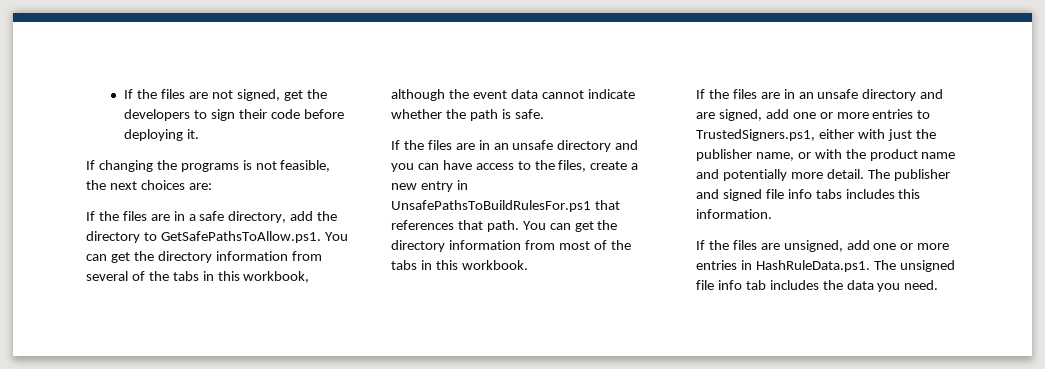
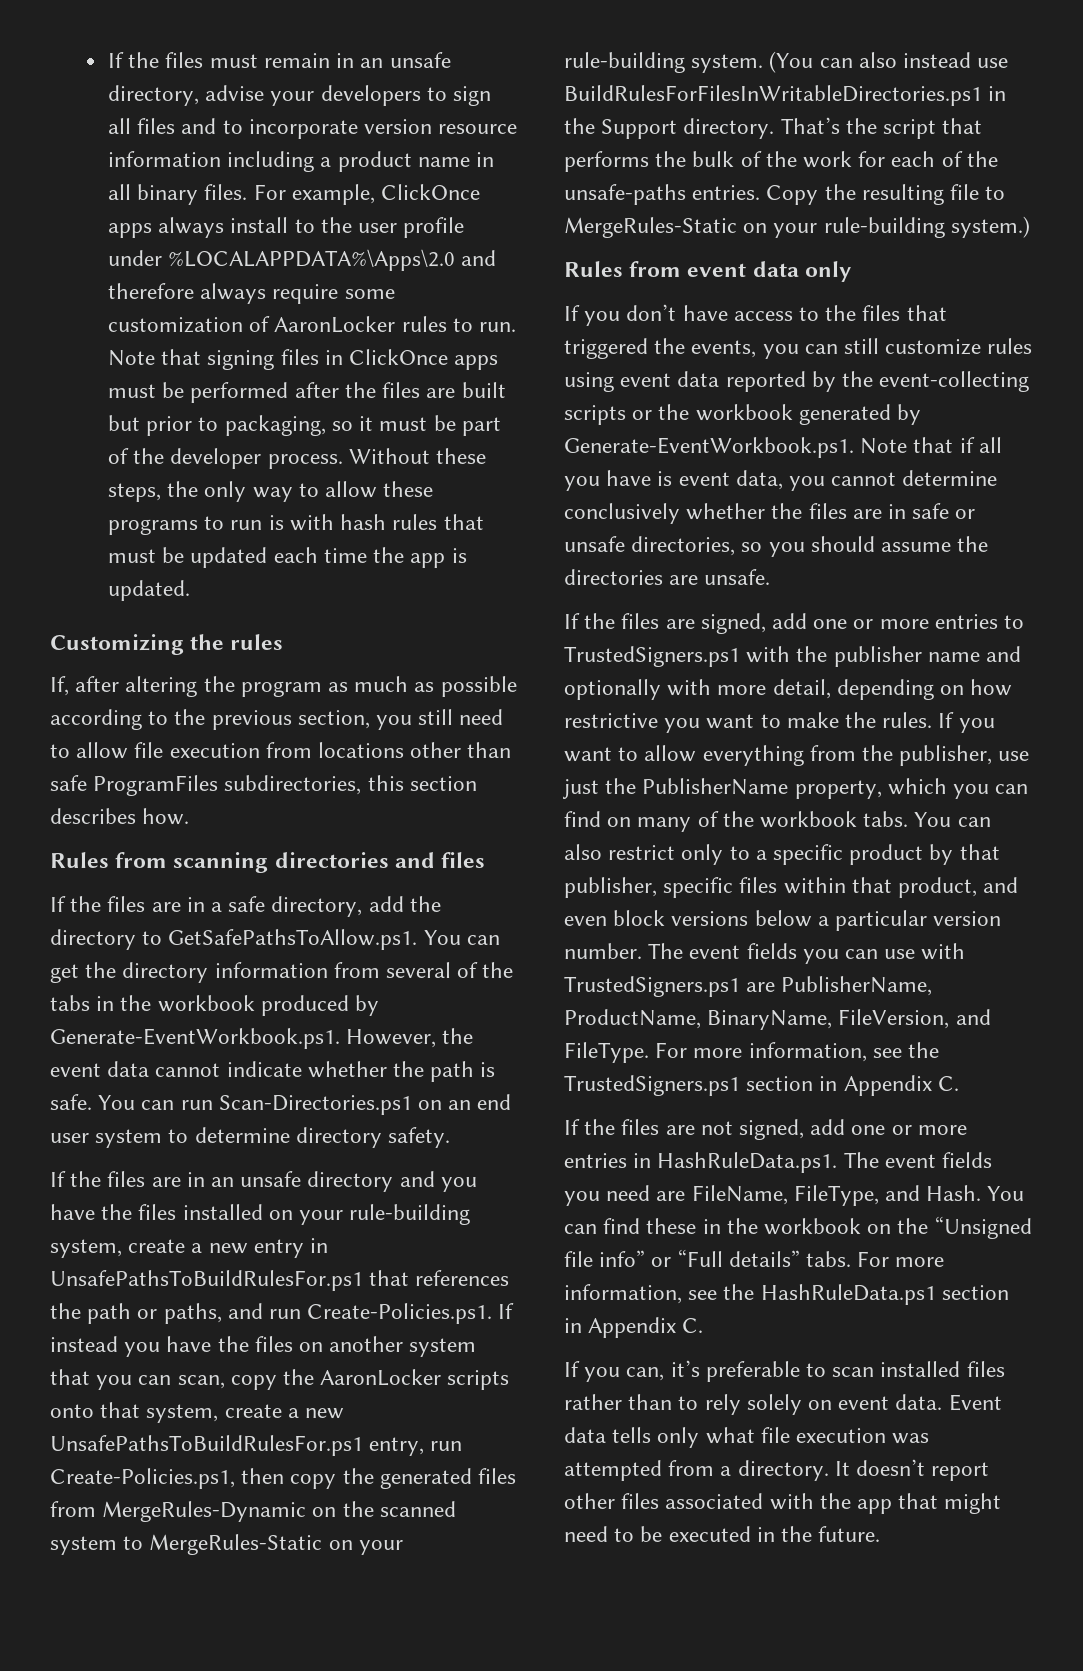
- If the files are not signed, get the developers to sign their code before deploying it.
- If changing the programs is not feasible, the next choices are:
+ If the files must remain in an unsafe directory, advise your developers to sign all files and to incorporate version resource information including a product name in all binary files. For example, ClickOnce apps always install to the user profile under %LOCALAPPDATA%\Apps\2.0 and therefore always require some customization of AaronLocker rules to run. Note that signing files in ClickOnce apps must be performed after the files are built but prior to packaging, so it must be part of the developer process. Without these steps, the only way to allow these programs to run is with hash rules that must be updated each time the app is updated.
+ Customizing the rules
+ If, after altering the program as much as possible according to the previous section, you still need to allow file execution from locations other than safe ProgramFiles subdirectories, this section describes how.
+ Rules from scanning directories and files
- If the files are in a safe directory, add the directory to GetSafePathsToAllow.ps1. You can get the directory information from several of the tabs in this workbook, although the event data cannot indicate whether the path is safe.
+ If the files are in a safe directory, add the directory to GetSafePathsToAllow.ps1. You can get the directory information from several of the tabs in the workbook produced by Generate-EventWorkbook.ps1. However, the event data cannot indicate whether the path is safe. You can run Scan-Directories.ps1 on an end user system to determine directory safety.
- If the files are in an unsafe directory and you can have access to the files, create a new entry in UnsafePathsToBuildRulesFor.ps1 that references that path. You can get the directory information from most of the tabs in this workbook.
- If the files are in an unsafe directory and are signed, add one or more entries to TrustedSigners.ps1, either with just the publisher name, or with the product name and potentially more detail. The publisher and signed file info tabs includes this information.
- If the files are unsigned, add one or more entries in HashRuleData.ps1. The unsigned file info tab includes the data you need.
+ If the files are in an unsafe directory and you have the files installed on your rule-building system, create a new entry in UnsafePathsToBuildRulesFor.ps1 that references the path or paths, and run Create-Policies.ps1. If instead you have the files on another system that you can scan, copy the AaronLocker scripts onto that system, create a new UnsafePathsToBuildRulesFor.ps1 entry, run Create-Policies.ps1, then copy the generated files from MergeRules-Dynamic on the scanned system to MergeRules-Static on your rule-building system. (You can also instead use BuildRulesForFilesInWritableDirectories.ps1 in the Support directory. That’s the script that performs the bulk of the work for each of the unsafe-paths entries. Copy the resulting file to MergeRules-Static on your rule-building system.)
+ Rules from event data only
+ If you don’t have access to the files that triggered the events, you can still customize rules using event data reported by the event-collecting scripts or the workbook generated by Generate-EventWorkbook.ps1. Note that if all you have is event data, you cannot determine conclusively whether the files are in safe or unsafe directories, so you should assume the directories are unsafe.
+ If the files are signed, add one or more entries to TrustedSigners.ps1 with the publisher name and optionally with more detail, depending on how restrictive you want to make the rules. If you want to allow everything from the publisher, use just the PublisherName property, which you can find on many of the workbook tabs. You can also restrict only to a specific product by that publisher, specific files within that product, and even block versions below a particular version number. The event fields you can use with TrustedSigners.ps1 are PublisherName, ProductName, BinaryName, FileVersion, and FileType. For more information, see the TrustedSigners.ps1 section in Appendix C.
+ If the files are not signed, add one or more entries in HashRuleData.ps1. The event fields you need are FileName, FileType, and Hash. You can find these in the workbook on the “Unsigned file info” or “Full details” tabs. For more information, see the HashRuleData.ps1 section in Appendix C.
+ If you can, it’s preferable to scan installed files rather than to rely solely on event data. Event data tells only what file execution was attempted from a directory. It doesn’t report other files associated with the app that might need to be executed in the future.

